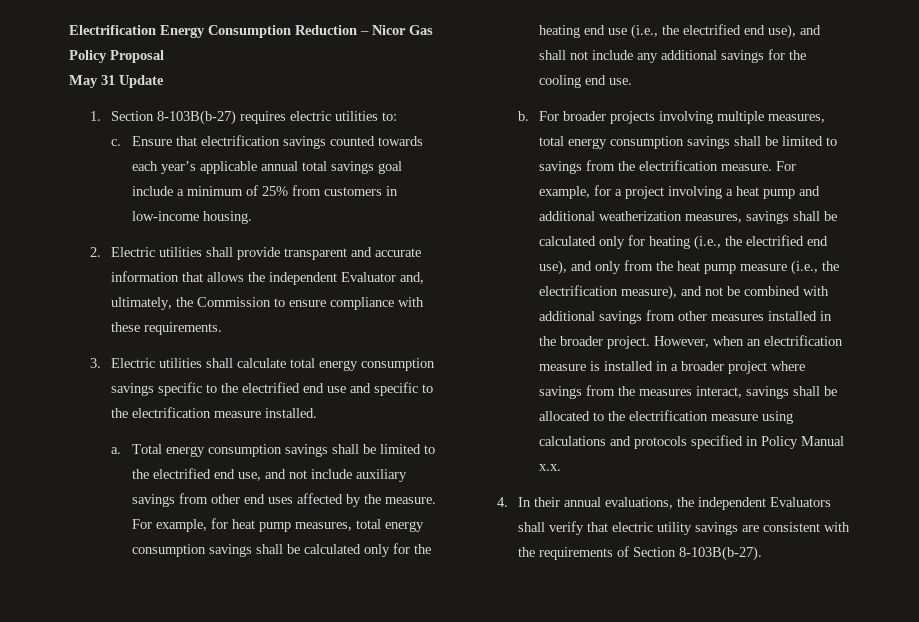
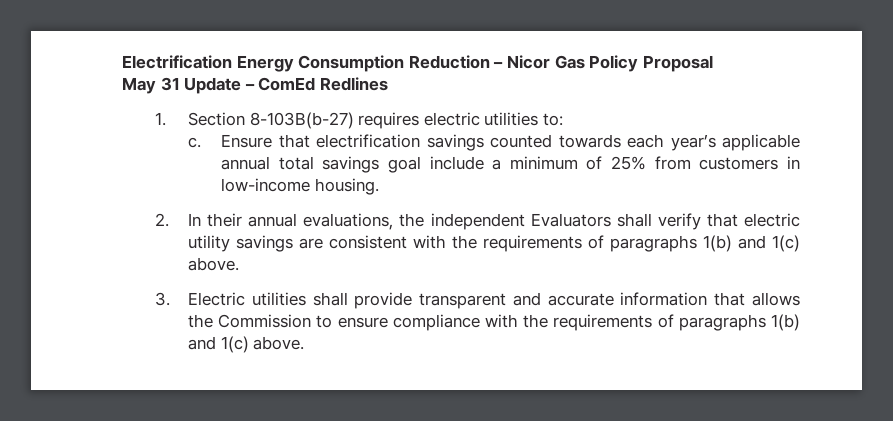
- May 31 Update
+ May 31 Update – ComEd Redlines
- 2. Electric utilities shall provide transparent and accurate information that allows the independent Evaluator and, ultimately, the Commission to ensure compliance with these requirements.
- 3. Electric utilities shall calculate total energy consumption savings specific to the electrified end use and specific to the electrification measure installed.
- a. Total energy consumption savings shall be limited to the electrified end use, and not include auxiliary savings from other end uses affected by the measure. For example, for heat pump measures, total energy consumption savings shall be calculated only for the heating end use (i.e., the electrified end use), and shall not include any additional savings for the cooling end use.
- b. For broader projects involving multiple measures, total energy consumption savings shall be limited to savings from the electrification measure. For example, for a project involving a heat pump and additional weatherization measures, savings shall be calculated only for heating (i.e., the electrified end use), and only from the heat pump measure (i.e., the electrification measure), and not be combined with additional savings from other measures installed in the broader project. However, when an electrification measure is installed in a broader project where savings from the measures interact, savings shall be allocated to the electrification measure using calculations and protocols specified in Policy Manual x.x.
- 4. In their annual evaluations, the independent Evaluators shall verify that electric utility savings are consistent with the requirements of Section 8-103B(b-27).
+ 2. In their annual evaluations, the independent Evaluators shall verify that electric utility savings are consistent with the requirements of paragraphs 1(b) and 1(c) above.
+ 3. Electric utilities shall provide transparent and accurate information that allows the Commission to ensure compliance with the requirements of paragraphs 1(b) and 1(c) above.

